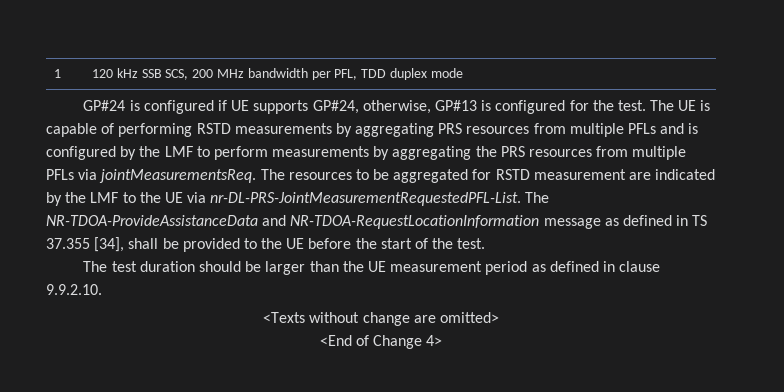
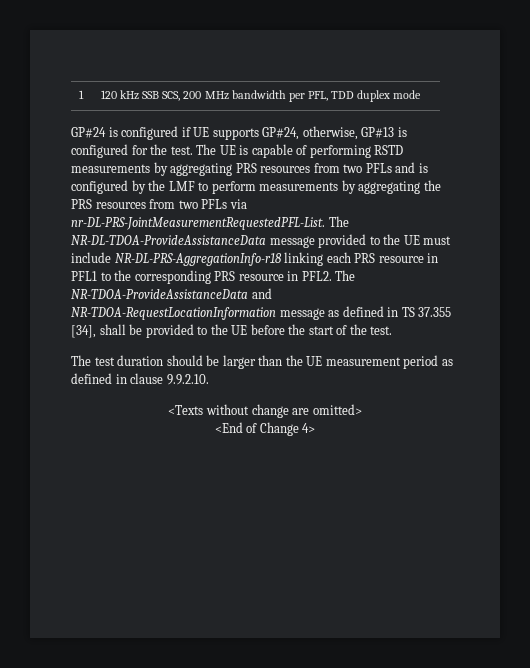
- The UE is capable of performing RSTD measurements by aggregating PRS resources from multiple PFLs and is configured by the LMF to perform measurements by aggregating the PRS resources from multiple PFLs via jointMeasurementsReq. The resources to be aggregated for RSTD measurement are indicated by the LMF to the UE via nr-DL-PRS-JointMeasurementRequestedPFL-List.
+ The UE is capable of performing RSTD measurements by aggregating PRS resources from two PFLs and is configured by the LMF to perform measurements by aggregating the PRS resources from two PFLs via nr-DL-PRS-JointMeasurementRequestedPFL-List. The NR-DL-TDOA-ProvideAssistanceData message provided to the UE must include NR-DL-PRS-AggregationInfo-r18 linking each PRS resource in PFL1 to the corresponding PRS resource in PFL2.

